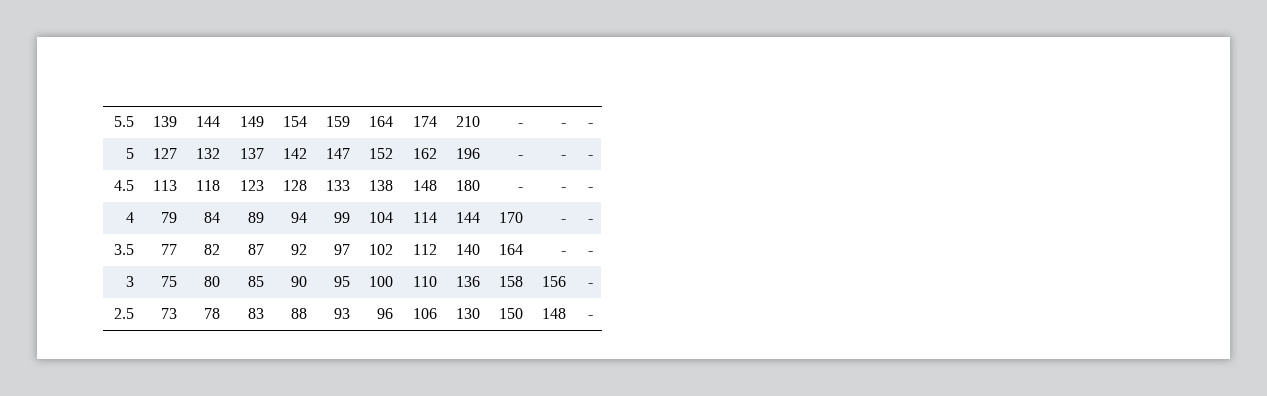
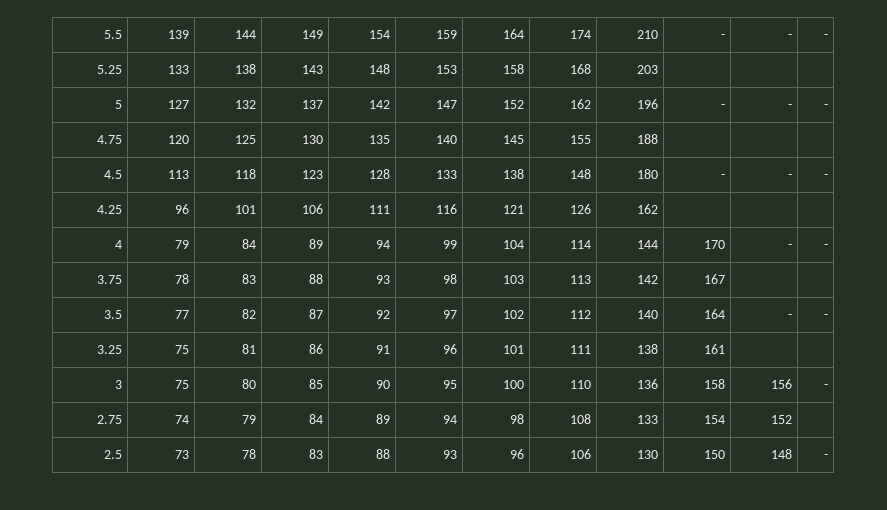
+ 5.25 | 133 | 138 | 143 | 148 | 153 | 158 | 168 | 203 | | |
+ 4.75 | 120 | 125 | 130 | 135 | 140 | 145 | 155 | 188 | | |
+ 4.25 | 96 | 101 | 106 | 111 | 116 | 121 | 126 | 162 | | |
+ 3.75 | 78 | 83 | 88 | 93 | 98 | 103 | 113 | 142 | 167 | |
+ 3.25 | 75 | 81 | 86 | 91 | 96 | 101 | 111 | 138 | 161 | |
+ 2.75 | 74 | 79 | 84 | 89 | 94 | 98 | 108 | 133 | 154 | 152 |

